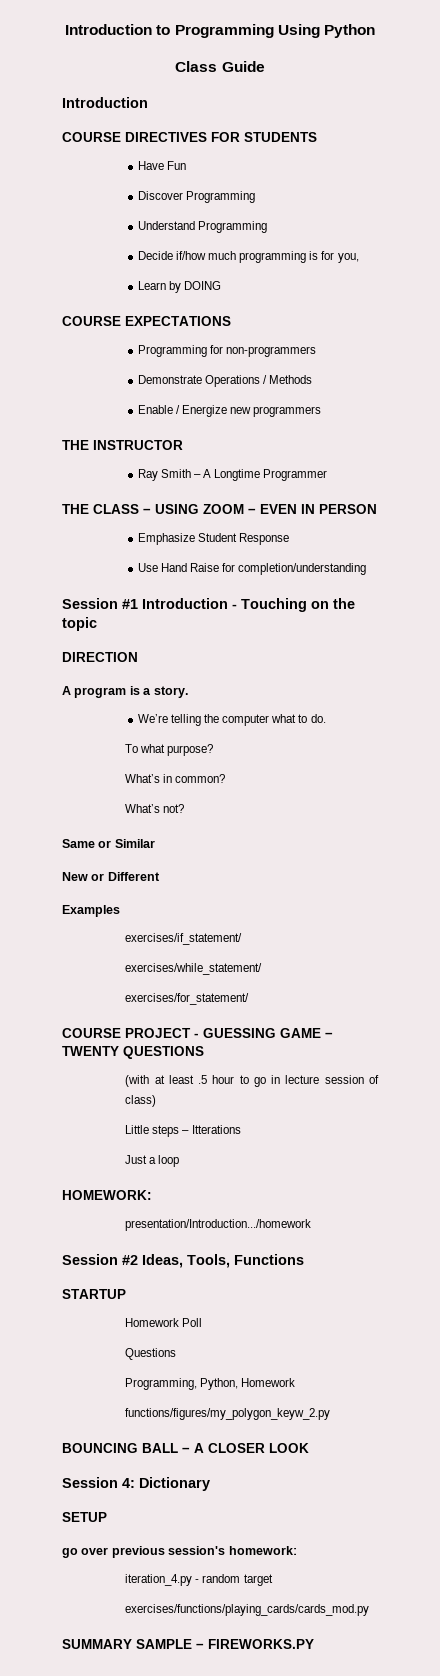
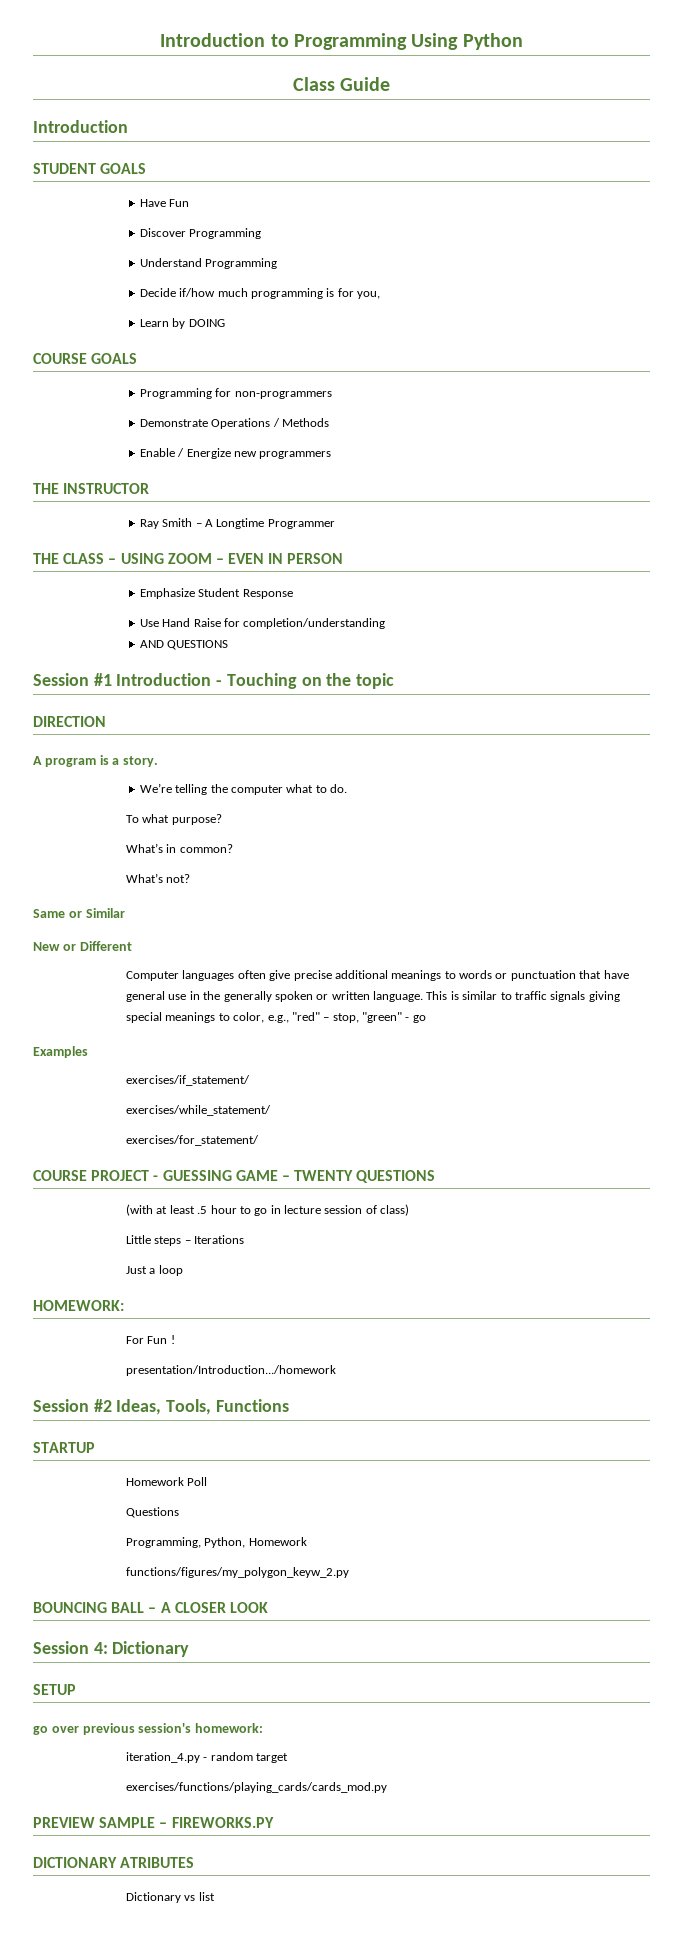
- COURSE DIRECTIVES FOR STUDENTS
+ STUDENT GOALS
- COURSE EXPECTATIONS
+ COURSE GOALS
+ AND QUESTIONS
+ Computer languages often give precise additional meanings to words or punctuation that have general use in the generally spoken or written language. This is similar to traffic signals giving special meanings to color, e.g., "red" – stop, "green" - go
- Little steps – Itterations
+ Little steps – Iterations
+ For Fun !
- SUMMARY SAMPLE – FIREWORKS.PY
+ PREVIEW SAMPLE – FIREWORKS.PY
+ DICTIONARY ATRIBUTES
+ Dictionary vs list

